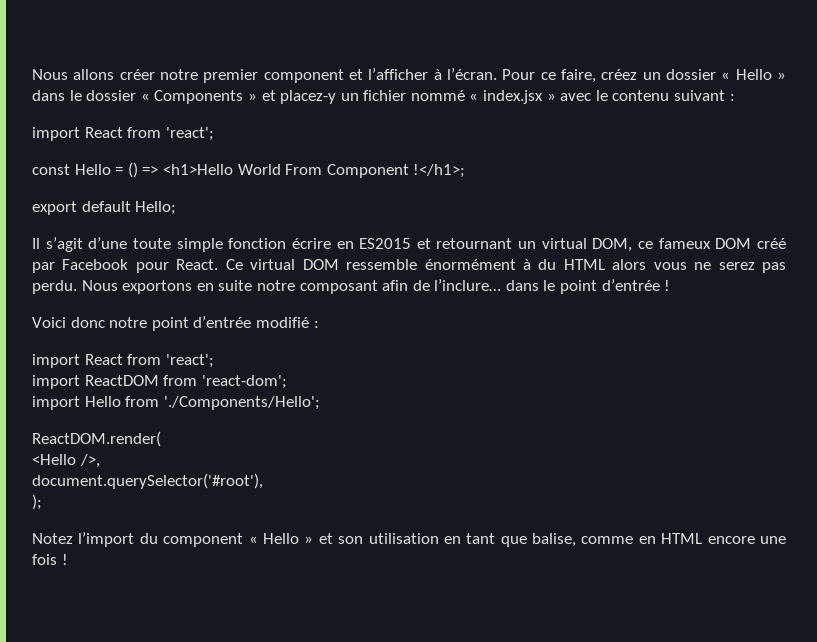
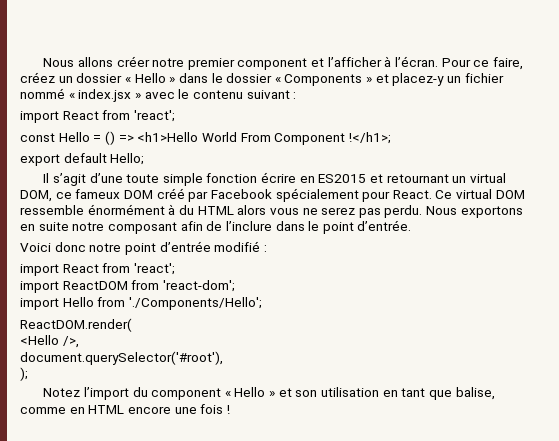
- Il s’agit d’une toute simple fonction écrire en ES2015 et retournant un virtual DOM, ce fameux DOM créé par Facebook pour React.
+ Il s’agit d’une toute simple fonction écrire en ES2015 et retournant un virtual DOM, ce fameux DOM créé par Facebook spécialement pour React.
- Nous exportons en suite notre composant afin de l’inclure… dans le point d’entrée !
+ Nous exportons en suite notre composant afin de l’inclure dans le point d’entrée.

